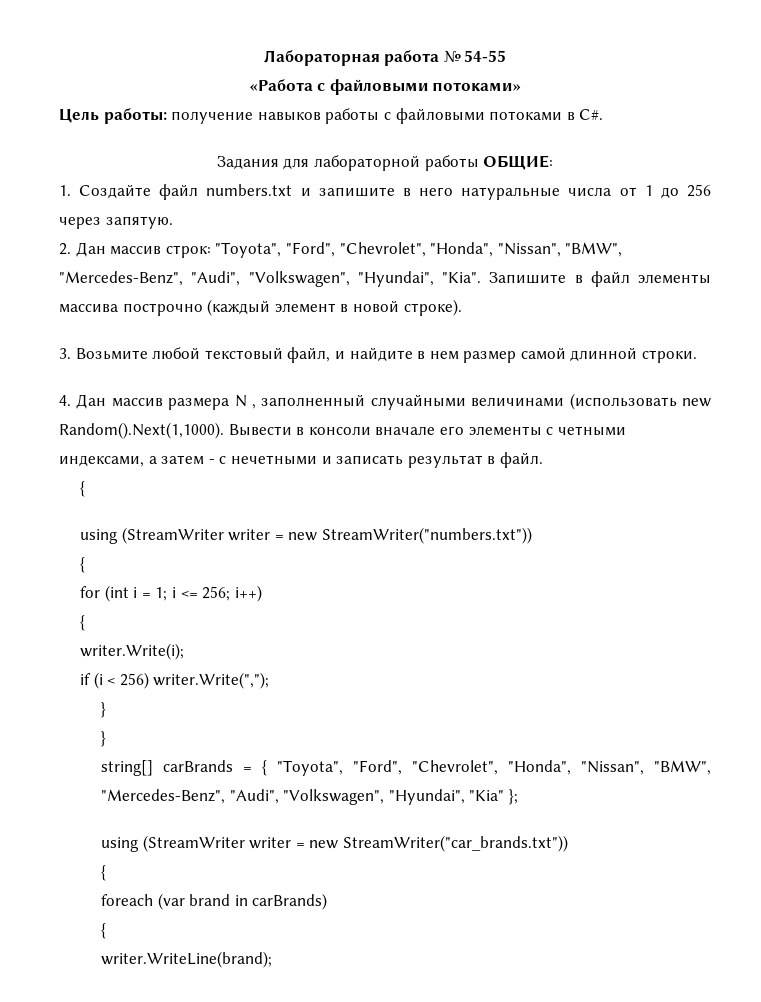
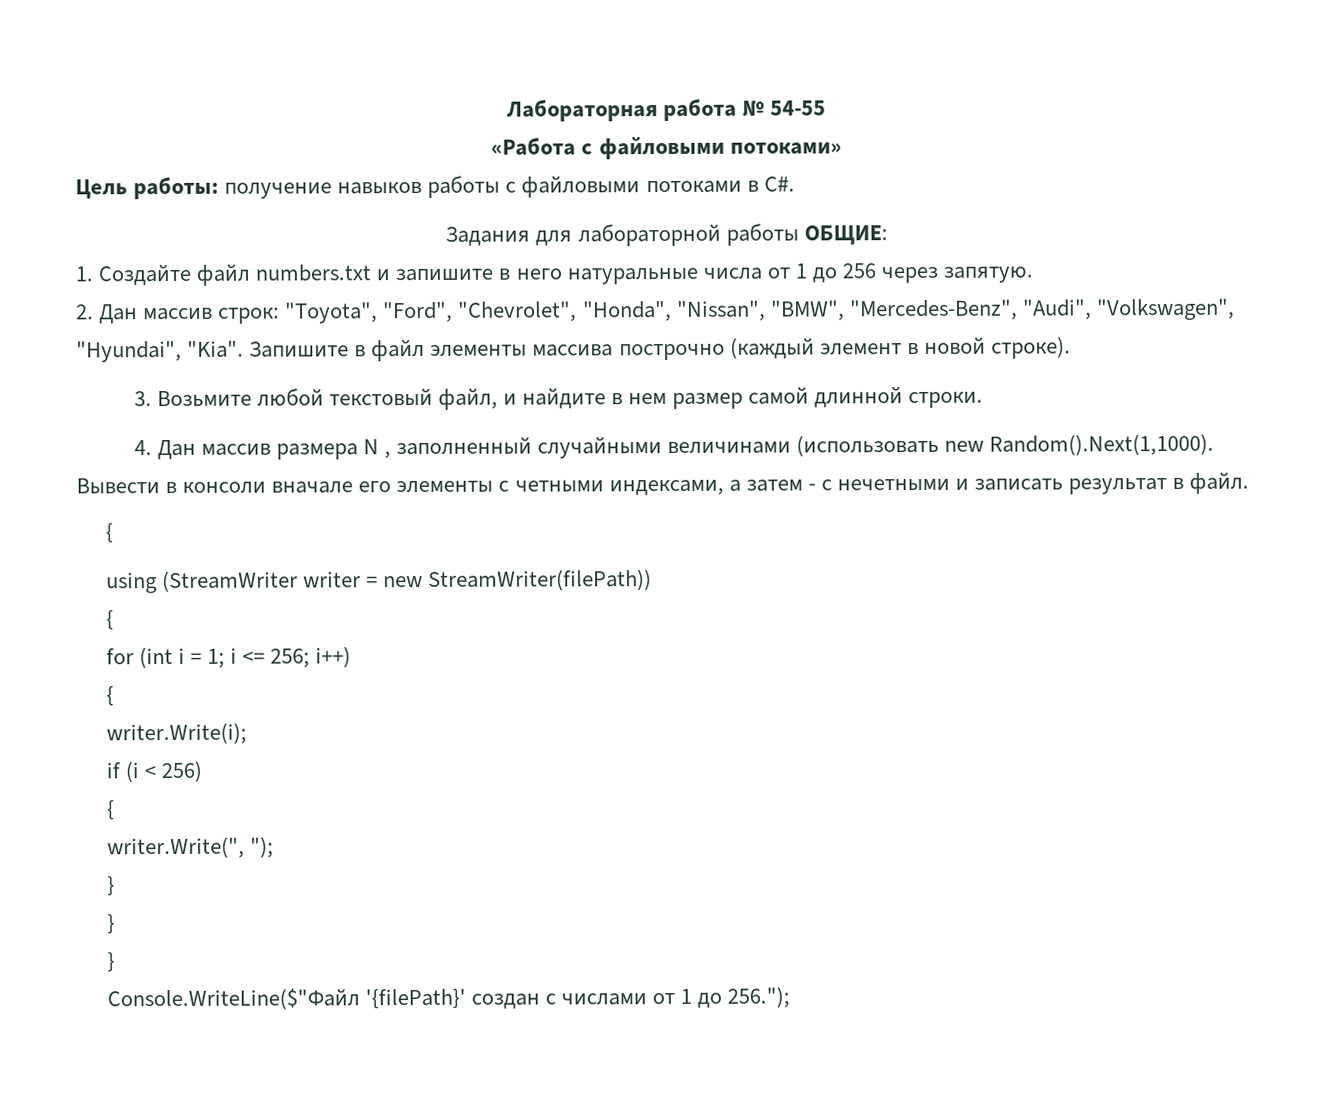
- using (StreamWriter writer = new StreamWriter("numbers.txt"))
+ using (StreamWriter writer = new StreamWriter(filePath))
- if (i < 256) writer.Write(",");
+ if (i < 256)
+ {
+ writer.Write(", ");
  }
  }
- string[] carBrands = { "Toyota", "Ford", "Chevrolet", "Honda", "Nissan", "BMW", "Mercedes-Benz", "Audi", "Volkswagen", "Hyundai", "Kia" };
- using (StreamWriter writer = new StreamWriter("car_brands.txt"))
- {
- foreach (var brand in carBrands)
- {
- writer.WriteLine(brand);
+ }
+ Console.WriteLine($"Файл '{filePath}' создан с числами от 1 до 256.");

